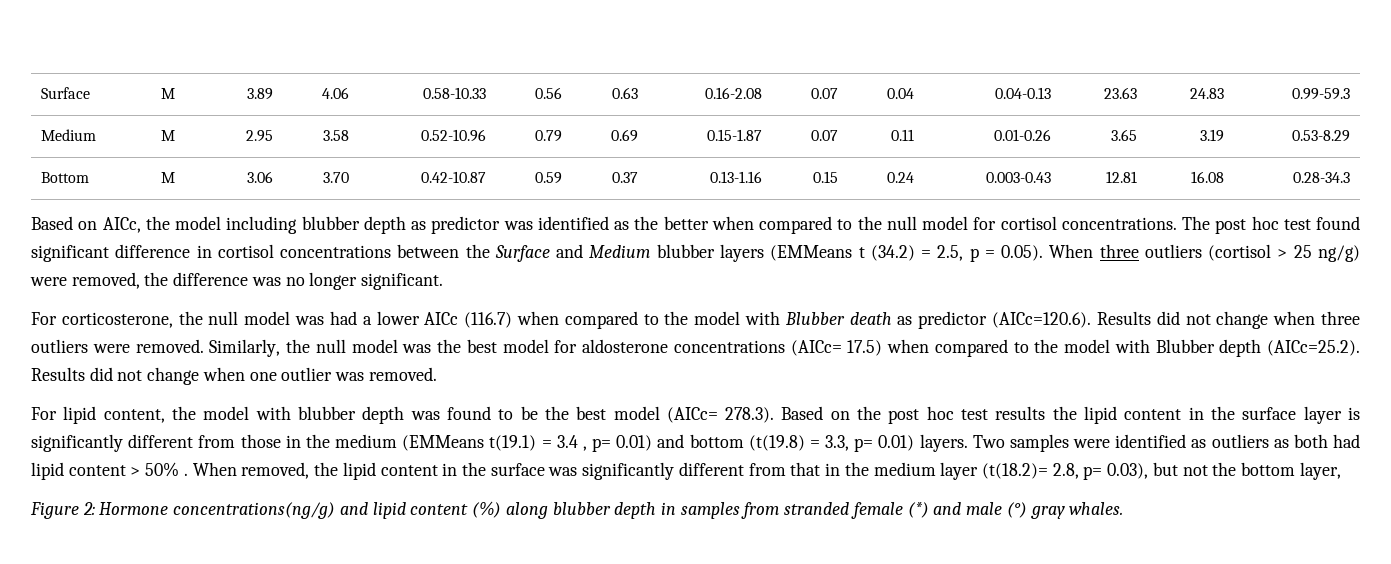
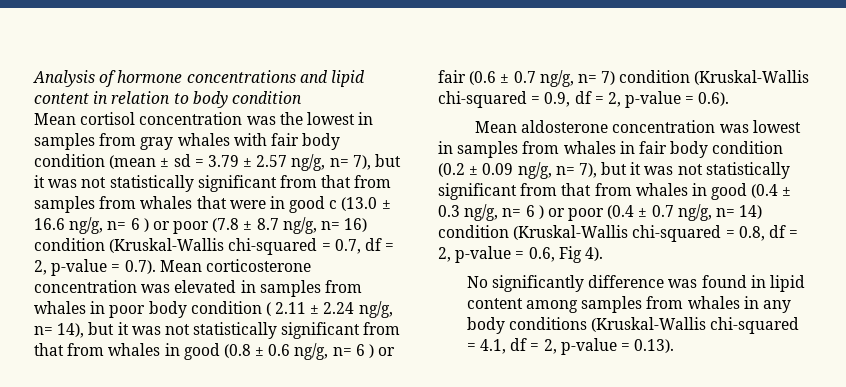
- Surface | M | 3.89 | 4.06 | 0.58-10.33 | 0.56 | 0.63 | 0.16-2.08 | 0.07 | 0.04 | 0.04-0.13 | 23.63 | 24.83 | 0.99-59.3
- Medium | M | 2.95 | 3.58 | 0.52-10.96 | 0.79 | 0.69 | 0.15-1.87 | 0.07 | 0.11 | 0.01-0.26 | 3.65 | 3.19 | 0.53-8.29
- Bottom | M | 3.06 | 3.70 | 0.42-10.87 | 0.59 | 0.37 | 0.13-1.16 | 0.15 | 0.24 | 0.003-0.43 | 12.81 | 16.08 | 0.28-34.3
- Based on AICc, the model including blubber depth as predictor was identified as the better when compared to the null model for cortisol concentrations. The post hoc test found significant difference in cortisol concentrations between the Surface and Medium blubber layers (EMMeans t (34.2) = 2.5, p = 0.05). When three outliers (cortisol > 25 ng/g) were removed, the difference was no longer significant.
- For corticosterone, the null model was had a lower AICc (116.7) when compared to the model with Blubber death as predictor (AICc=120.6). Results did not change when three outliers were removed. Similarly, the null model was the best model for aldosterone concentrations (AICc= 17.5) when compared to the model with Blubber depth (AICc=25.2). Results did not change when one outlier was removed.
- For lipid content, the model with blubber depth was found to be the best model (AICc= 278.3). Based on the post hoc test results the lipid content in the surface layer is significantly different from those in the medium (EMMeans t(19.1) = 3.4 , p= 0.01) and bottom (t(19.8) = 3.3, p= 0.01) layers. Two samples were identified as outliers as both had lipid content > 50% . When removed, the lipid content in the surface was significantly different from that in the medium layer (t(18.2)= 2.8, p= 0.03), but not the bottom layer,
- Figure 2: Hormone concentrations(ng/g) and lipid content (%) along blubber depth in samples from stranded female (*) and male (°) gray whales.
+ Analysis of hormone concentrations and lipid content in relation to body condition
+ Mean cortisol concentration was the lowest in samples from gray whales with fair body condition (mean ± sd = 3.79 ± 2.57 ng/g, n= 7), but it was not statistically significant from that from samples from whales that were in good c (13.0 ± 16.6 ng/g, n= 6 ) or poor (7.8 ± 8.7 ng/g, n= 16) condition (Kruskal-Wallis chi-squared = 0.7, df = 2, p-value = 0.7). Mean corticosterone concentration was elevated in samples from whales in poor body condition ( 2.11 ± 2.24 ng/g, n= 14), but it was not statistically significant from that from whales in good (0.8 ± 0.6 ng/g, n= 6 ) or fair (0.6 ± 0.7 ng/g, n= 7) condition (Kruskal-Wallis chi-squared = 0.9, df = 2, p-value = 0.6).
+ Mean aldosterone concentration was lowest in samples from whales in fair body condition (0.2 ± 0.09 ng/g, n= 7), but it was not statistically significant from that from whales in good (0.4 ± 0.3 ng/g, n= 6 ) or poor (0.4 ± 0.7 ng/g, n= 14) condition (Kruskal-Wallis chi-squared = 0.8, df = 2, p-value = 0.6, Fig 4).
+ No significantly difference was found in lipid content among samples from whales in any body conditions (Kruskal-Wallis chi-squared = 4.1, df = 2, p-value = 0.13).

